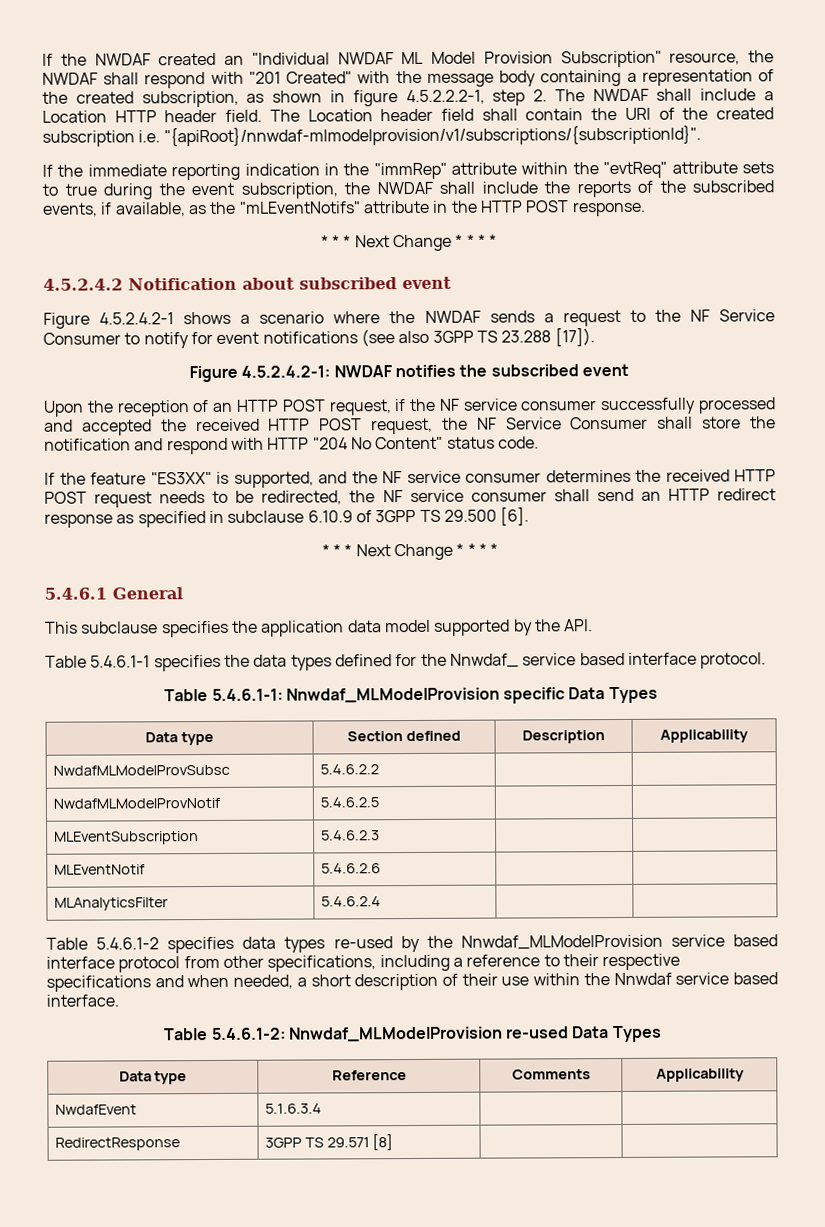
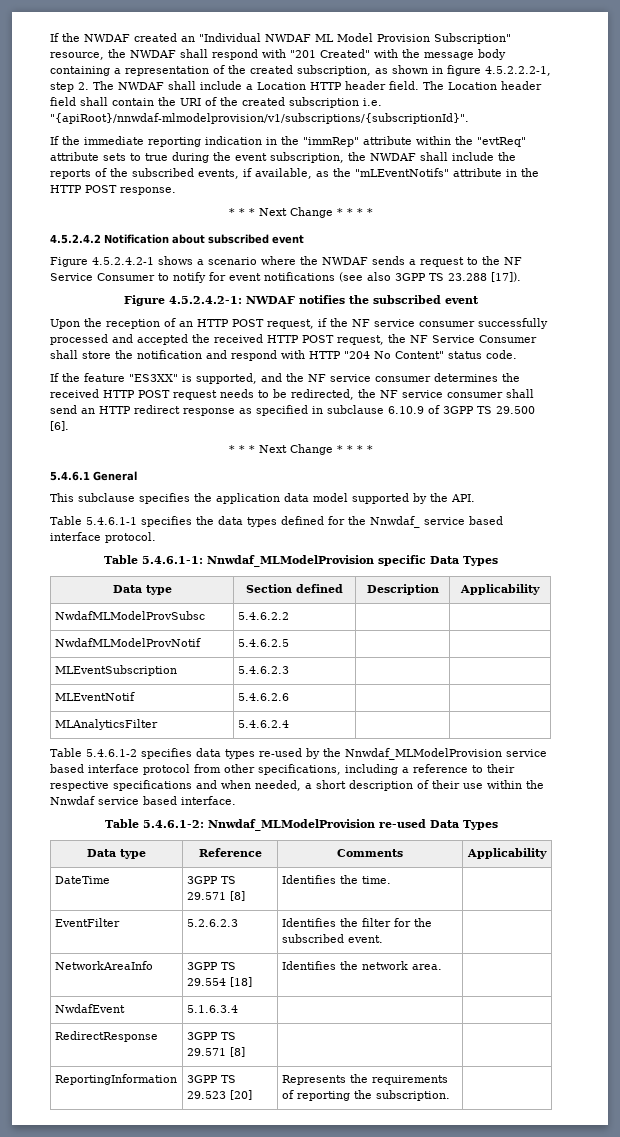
+ DateTime | 3GPP TS 29.571 [8] | Identifies the time. |
+ EventFilter | 5.2.6.2.3 | Identifies the filter for the subscribed event. |
+ NetworkAreaInfo | 3GPP TS 29.554 [18] | Identifies the network area. |
+ ReportingInformation | 3GPP TS 29.523 [20] | Represents the requirements of reporting the subscription. |

